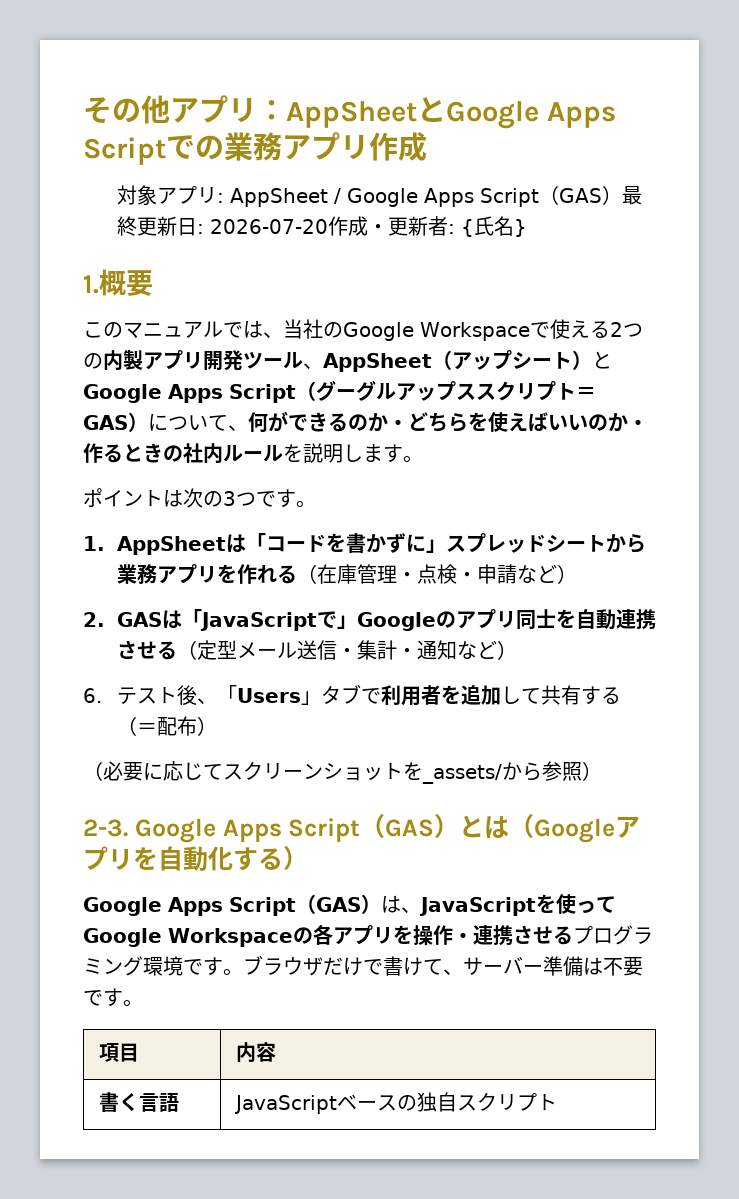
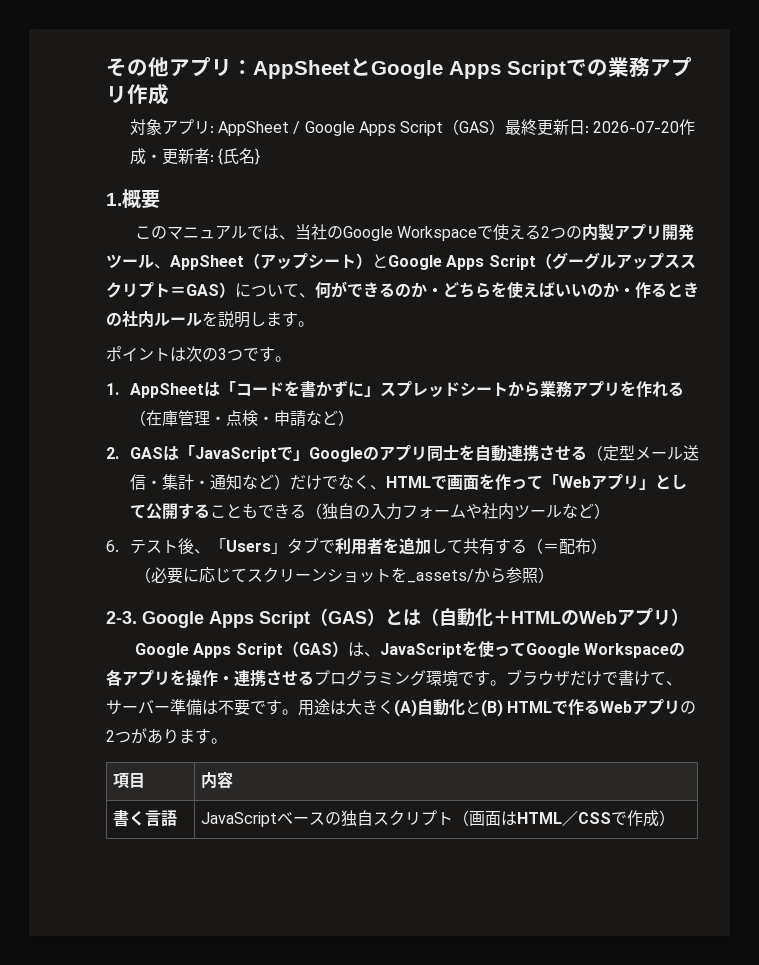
- 2. GASは「JavaScriptで」Googleのアプリ同士を自動連携させる（定型メール送信・集計・通知など）
+ 2. GASは「JavaScriptで」Googleのアプリ同士を自動連携させる（定型メール送信・集計・通知など）だけでなく、HTMLで画面を作って「Webアプリ」として公開することもできる（独自の入力フォームや社内ツールなど）
- Google Apps Script（GAS）とは（Googleアプリを自動化する）
+ Google Apps Script（GAS）とは（自動化＋HTMLのWebアプリ）
+ 用途は大きく(A)自動化と(B) HTMLで作るWebアプリの2つがあります。
- 書く言語 | JavaScriptベースの独自スクリプト
+ 書く言語 | JavaScriptベースの独自スクリプト（画面はHTML／CSSで作成）

